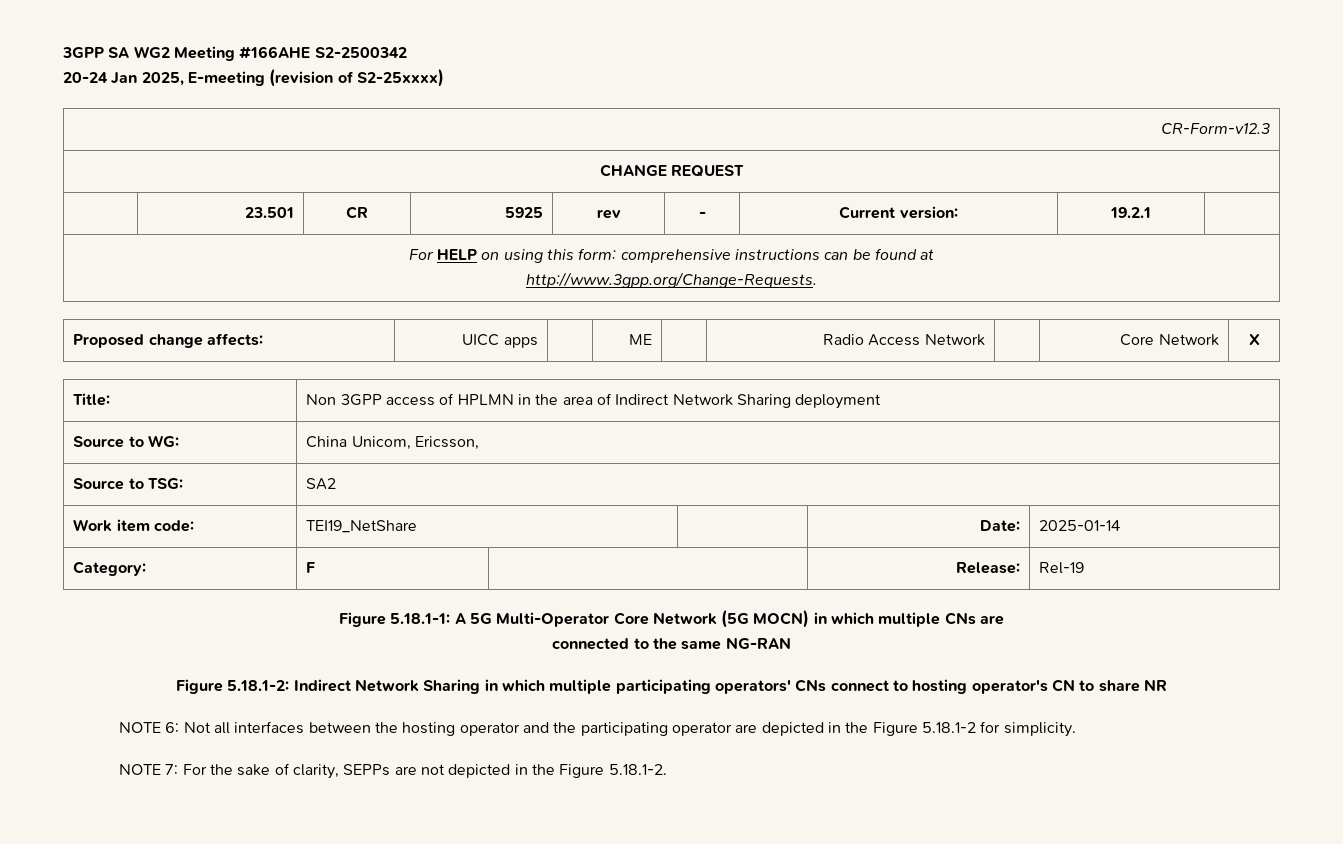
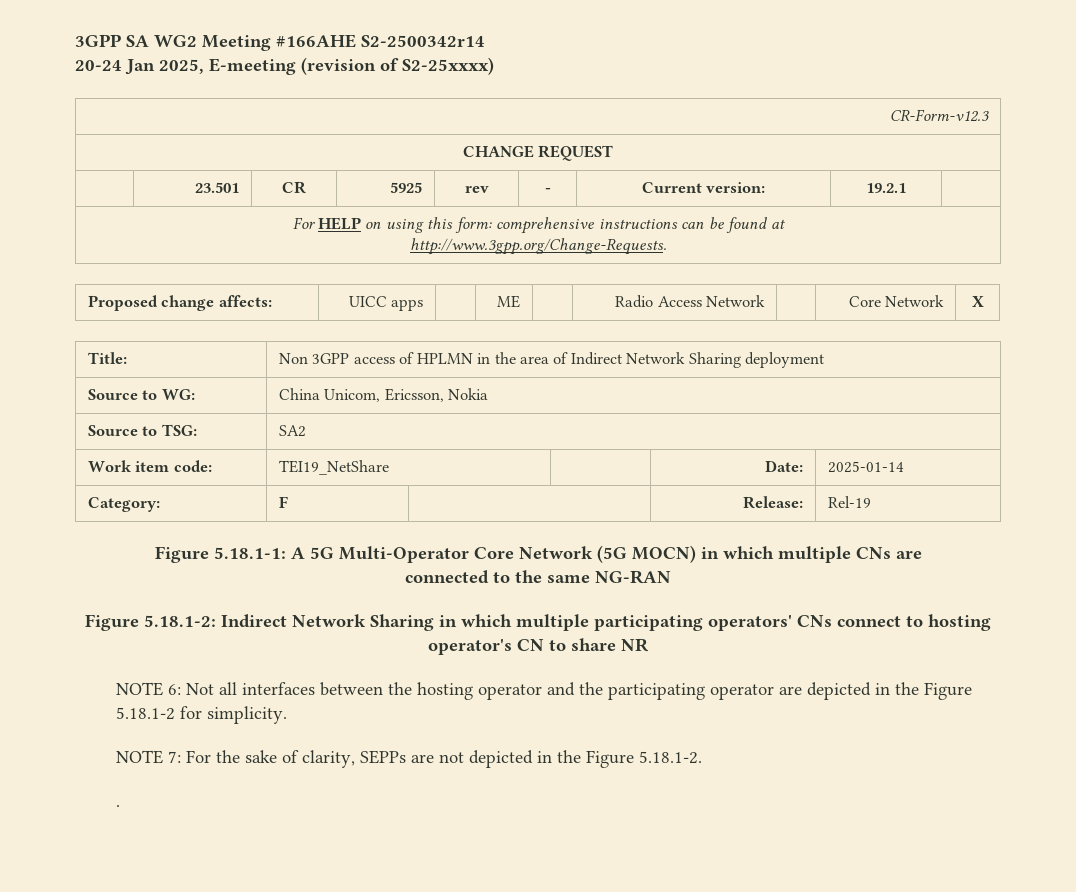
- 3GPP SA WG2 Meeting #166AHE S2-2500342
+ 3GPP SA WG2 Meeting #166AHE S2-2500342r14
- Source to WG: | China Unicom, Ericsson,
+ Source to WG: | China Unicom, Ericsson, Nokia
+ .

